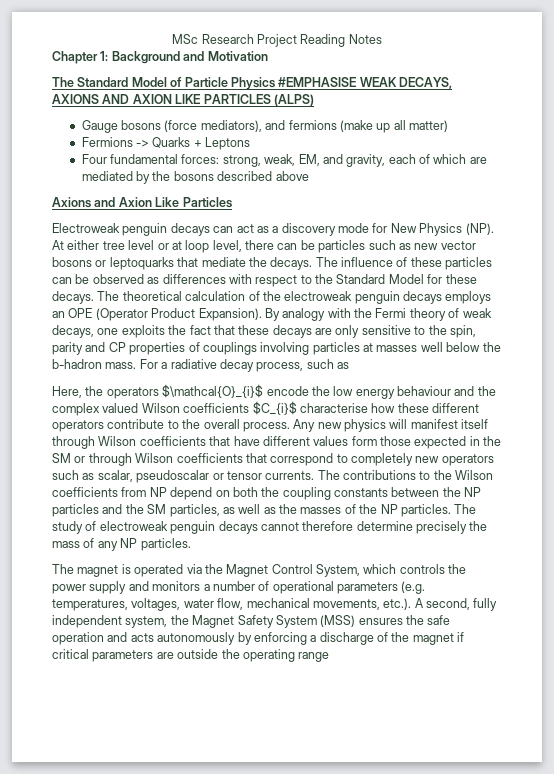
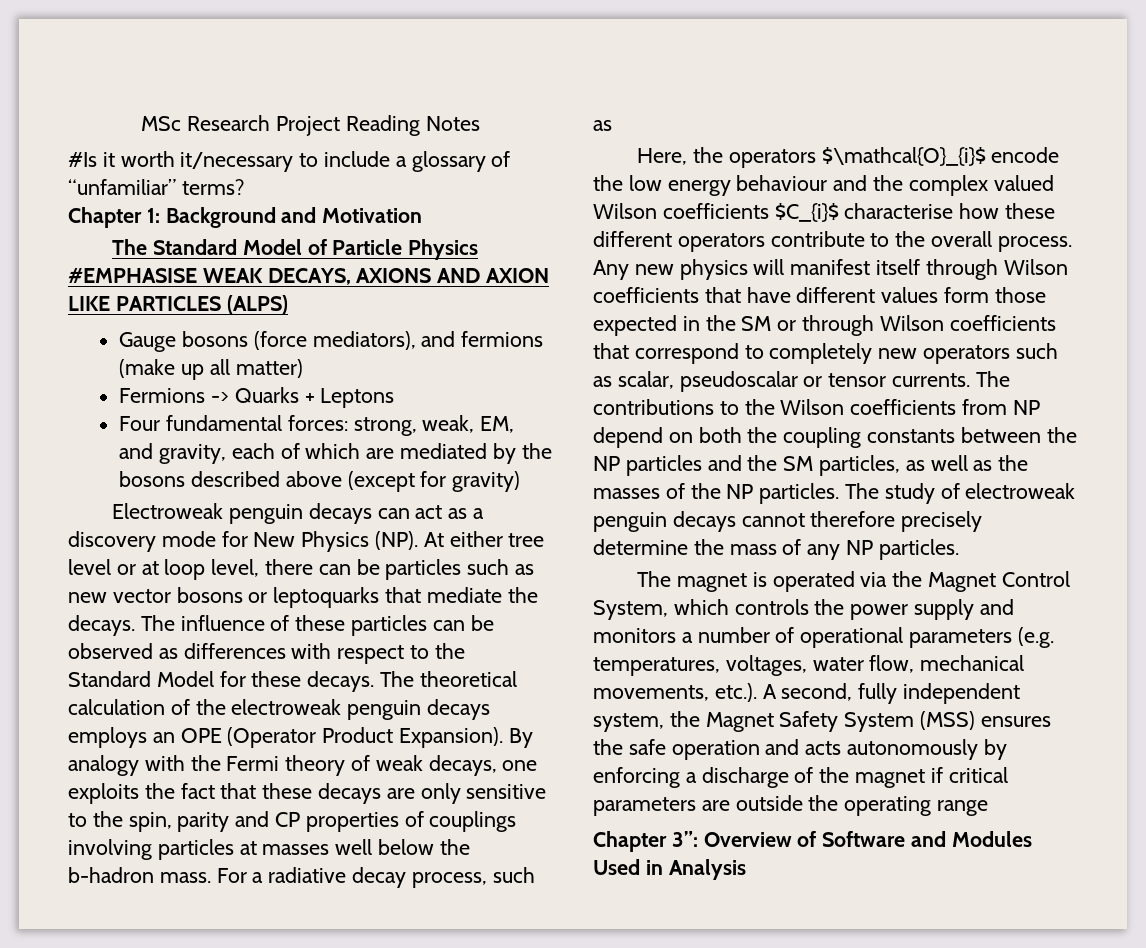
+ #Is it worth it/necessary to include a glossary of “unfamiliar” terms?
- Four fundamental forces: strong, weak, EM, and gravity, each of which are mediated by the bosons described above
- Axions and Axion Like Particles
+ Four fundamental forces: strong, weak, EM, and gravity, each of which are mediated by the bosons described above (except for gravity)
- The study of electroweak penguin decays cannot therefore determine precisely the mass of any NP particles.
+ The study of electroweak penguin decays cannot therefore precisely determine the mass of any NP particles.
+ Chapter 3”: Overview of Software and Modules Used in Analysis

